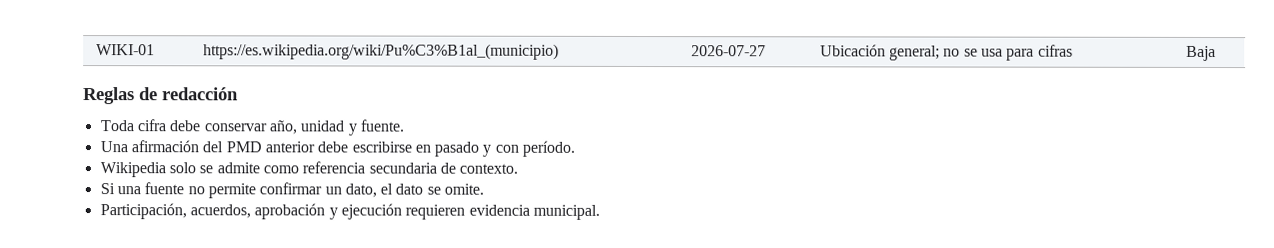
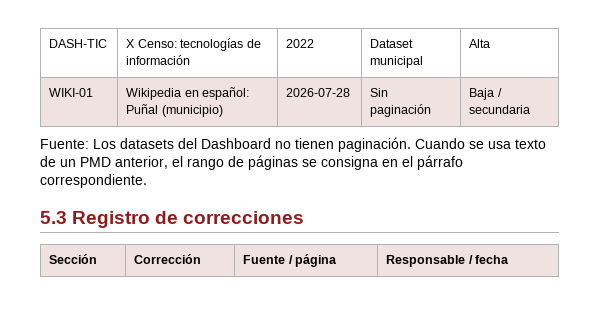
- WIKI-01 | https://es.wikipedia.org/wiki/Pu%C3%B1al_(municipio) | 2026-07-27 | Ubicación general; no se usa para cifras | Baja
- Reglas de redacción
- Toda cifra debe conservar año, unidad y fuente.
- Una afirmación del PMD anterior debe escribirse en pasado y con período.
- Wikipedia solo se admite como referencia secundaria de contexto.
- Si una fuente no permite confirmar un dato, el dato se omite.
- Participación, acuerdos, aprobación y ejecución requieren evidencia municipal.
+ DASH-TIC | X Censo: tecnologías de información | 2022 | Dataset municipal | Alta
+ WIKI-01 | Wikipedia en español: Puñal (municipio) | 2026-07-28 | Sin paginación | Baja / secundaria
+ Fuente: Los datasets del Dashboard no tienen paginación. Cuando se usa texto de un PMD anterior, el rango de páginas se consigna en el párrafo correspondiente.
+ 5.3 Registro de correcciones
+ Sección | Corrección | Fuente / página | Responsable / fecha

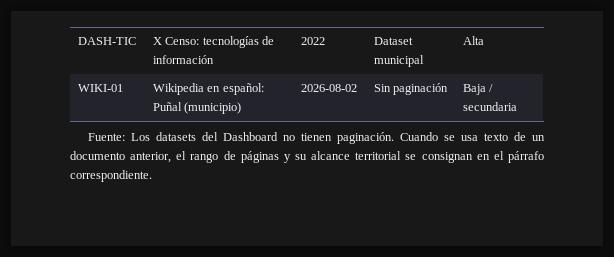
- WIKI-01 | Wikipedia en español: Puñal (municipio) | 2026-07-28 | Sin paginación | Baja / secundaria
+ WIKI-01 | Wikipedia en español: Puñal (municipio) | 2026-08-02 | Sin paginación | Baja / secundaria
- Cuando se usa texto de un PMD anterior, el rango de páginas se consigna en el párrafo correspondiente.
- 5.3 Registro de correcciones
- Sección | Corrección | Fuente / página | Responsable / fecha
+ Cuando se usa texto de un documento anterior, el rango de páginas y su alcance territorial se consignan en el párrafo correspondiente.

